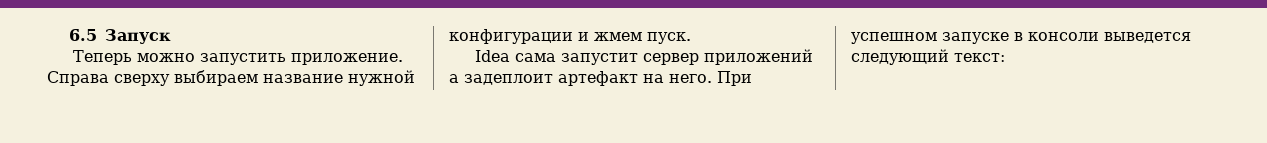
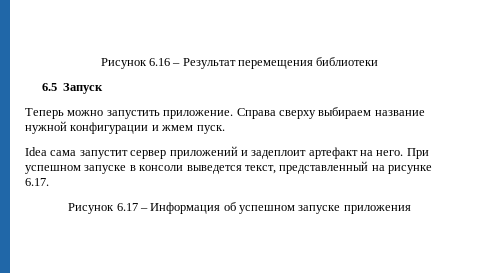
+ Рисунок 6.16 – Результат перемещения библиотеки
- Idea сама запустит сервер приложений а задеплоит артефакт на него.
+ Idea сама запустит сервер приложений и задеплоит артефакт на него.
- При успешном запуске в консоли выведется следующий текст:
+ При успешном запуске в консоли выведется текст, представленный на рисунке 6.17.
+ Рисунок 6.17 – Информация об успешном запуске приложения

